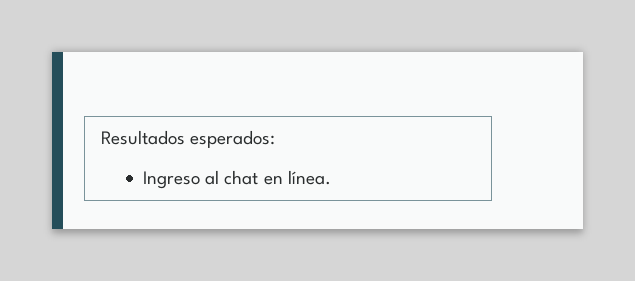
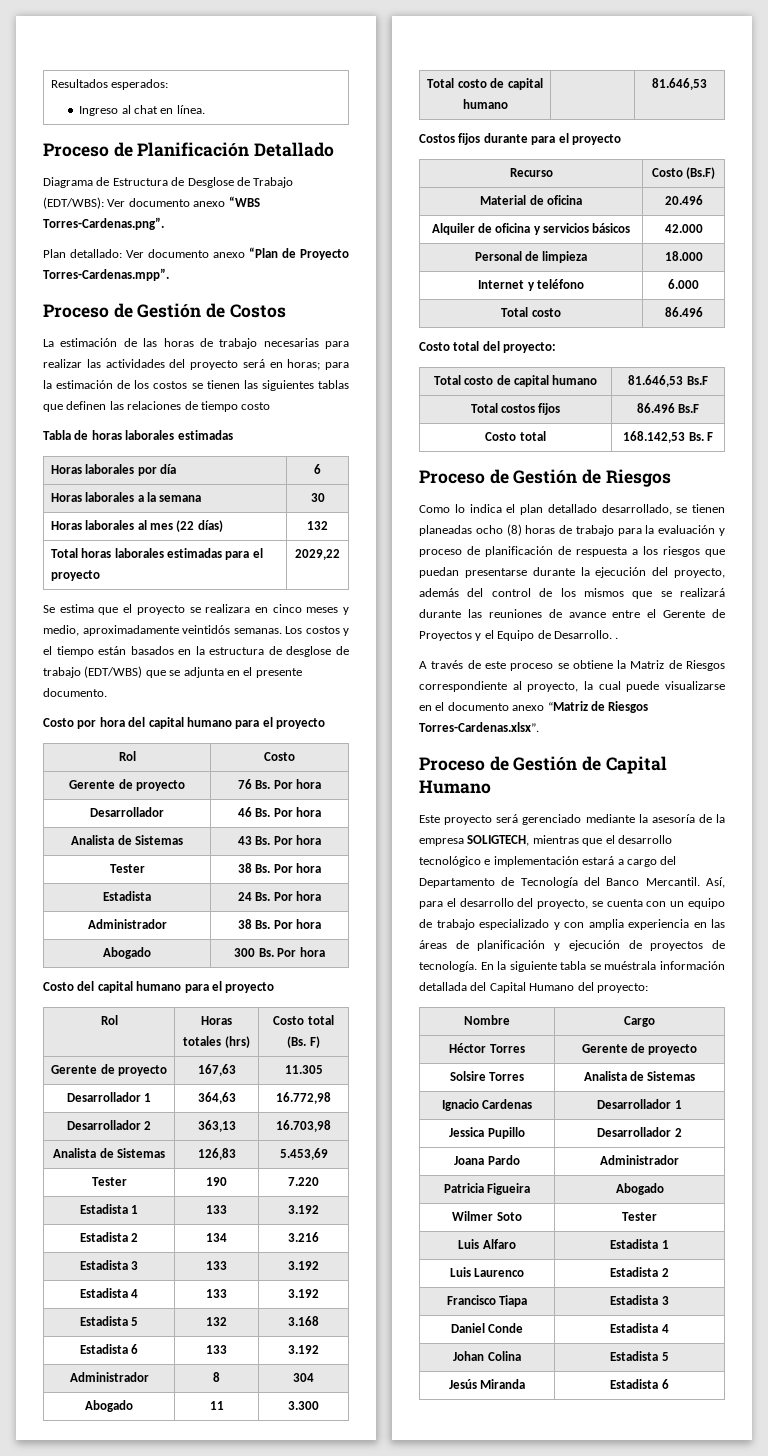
+ Proceso de Planificación Detallado
+ Diagrama de Estructura de Desglose de Trabajo (EDT/WBS): Ver documento anexo “WBS Torres-Cardenas.png”.
+ Plan detallado: Ver documento anexo “Plan de Proyecto Torres-Cardenas.mpp”.
+ Proceso de Gestión de Costos
+ La estimación de las horas de trabajo necesarias para realizar las actividades del proyecto será en horas; para la estimación de los costos se tienen las siguientes tablas que definen las relaciones de tiempo costo
+ Tabla de horas laborales estimadas
+ Horas laborales por día | 6
+ Horas laborales a la semana | 30
+ Horas laborales al mes (22 días) | 132
+ Total horas laborales estimadas para el proyecto | 2029,22
+ Se estima que el proyecto se realizara en cinco meses y medio, aproximadamente veintidós semanas. Los costos y el tiempo están basados en la estructura de desglose de trabajo (EDT/WBS) que se adjunta en el presente documento.
+ Costo por hora del capital humano para el proyecto
+ Rol | Costo
+ Gerente de proyecto | 76 Bs. Por hora
+ Desarrollador | 46 Bs. Por hora
+ Analista de Sistemas | 43 Bs. Por hora
+ Tester | 38 Bs. Por hora
+ Estadista | 24 Bs. Por hora
+ Administrador | 38 Bs. Por hora
+ Abogado | 300 Bs. Por hora
+ Costo del capital humano para el proyecto
+ Rol | Horas totales (hrs) | Costo total (Bs. F)
+ Gerente de proyecto | 167,63 | 11.305
+ Desarrollador 1 | 364,63 | 16.772,98
+ Desarrollador 2 | 363,13 | 16.703,98
+ Analista de Sistemas | 126,83 | 5.453,69
+ Tester | 190 | 7.220
+ Estadista 1 | 133 | 3.192
+ Estadista 2 | 134 | 3.216
+ Estadista 3 | 133 | 3.192
+ Estadista 4 | 133 | 3.192
+ Estadista 5 | 132 | 3.168
+ Estadista 6 | 133 | 3.192
+ Administrador | 8 | 304
+ Abogado | 11 | 3.300
+ Total costo de capital humano | | 81.646,53
+ Costos fijos durante para el proyecto
+ Recurso | Costo (Bs.F)
+ Material de oficina | 20.496
+ Alquiler de oficina y servicios básicos | 42.000
+ Personal de limpieza | 18.000
+ Internet y teléfono | 6.000
+ Total costo | 86.496
+ Costo total del proyecto:
+ Total costo de capital humano | 81.646,53 Bs.F
+ Total costos fijos | 86.496 Bs.F
+ Costo total | 168.142,53 Bs. F
+ Proceso de Gestión de Riesgos
+ Como lo indica el plan detallado desarrollado, se tienen planeadas ocho (8) horas de trabajo para la evaluación y proceso de planificación de respuesta a los riesgos que puedan presentarse durante la ejecución del proyecto, además del control de los mismos que se realizará durante las reuniones de avance entre el Gerente de Proyectos y el Equipo de Desarrollo. .
+ A través de este proceso se obtiene la Matriz de Riesgos correspondiente al proyecto, la cual puede visualizarse en el documento anexo “Matriz de Riesgos Torres-Cardenas.xlsx”.
+ Proceso de Gestión de Capital Humano
+ Este proyecto será gerenciado mediante la asesoría de la empresa SOLIGTECH, mientras que el desarrollo tecnológico e implementación estará a cargo del Departamento de Tecnología del Banco Mercantil. Así, para el desarrollo del proyecto, se cuenta con un equipo de trabajo especializado y con amplia experiencia en las áreas de planificación y ejecución de proyectos de tecnología. En la siguiente tabla se muéstrala información detallada del Capital Humano del proyecto:
+ Nombre | Cargo
+ Héctor Torres | Gerente de proyecto
+ Solsire Torres | Analista de Sistemas
+ Ignacio Cardenas | Desarrollador 1
+ Jessica Pupillo | Desarrollador 2
+ Joana Pardo | Administrador
+ Patricia Figueira | Abogado
+ Wilmer Soto | Tester
+ Luis Alfaro | Estadista 1
+ Luis Laurenco | Estadista 2
+ Francisco Tiapa | Estadista 3
+ Daniel Conde | Estadista 4
+ Johan Colina | Estadista 5
+ Jesús Miranda | Estadista 6

